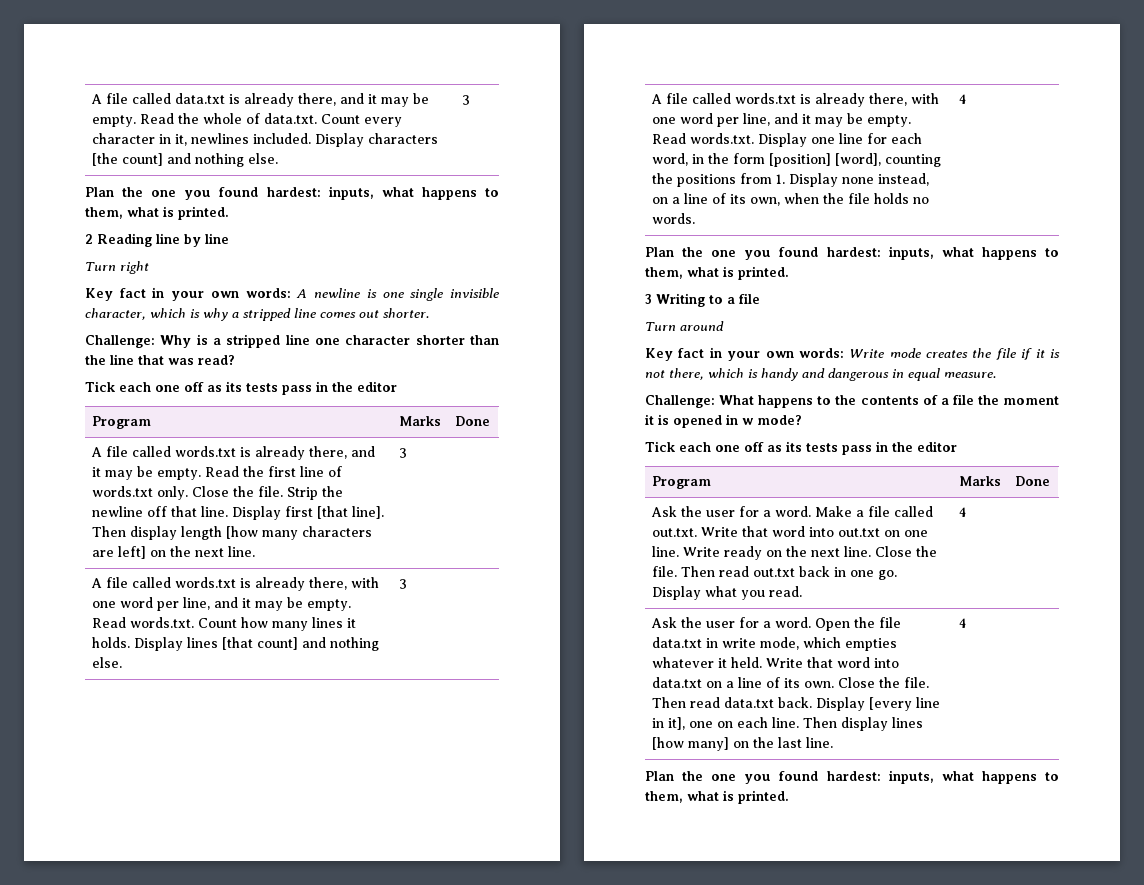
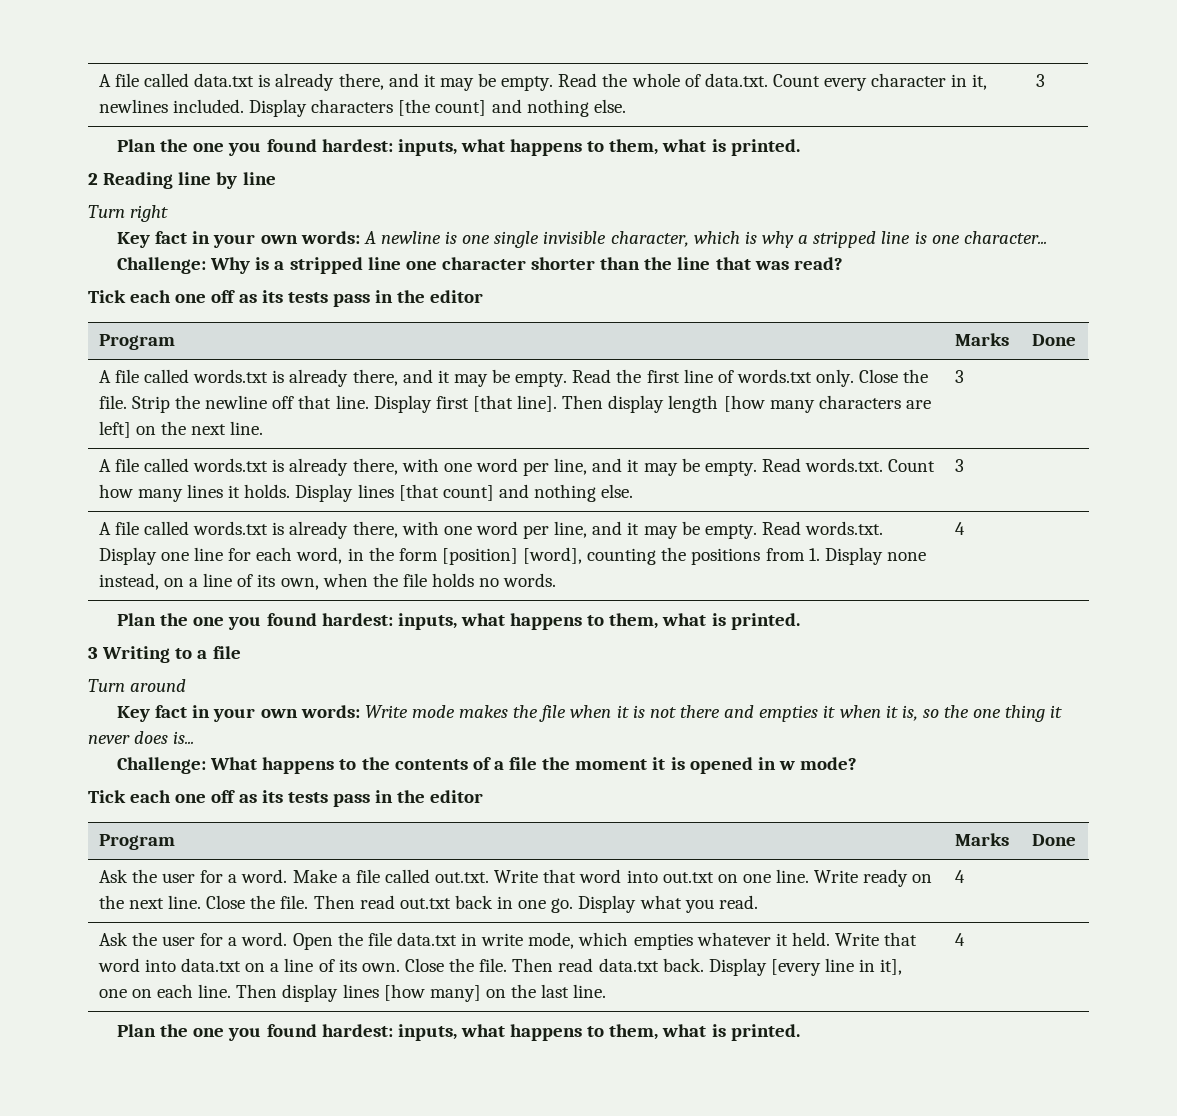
- Key fact in your own words: A newline is one single invisible character, which is why a stripped line comes out shorter.
+ Key fact in your own words: A newline is one single invisible character, which is why a stripped line is one character...
- Key fact in your own words: Write mode creates the file if it is not there, which is handy and dangerous in equal measure.
+ Key fact in your own words: Write mode makes the file when it is not there and empties it when it is, so the one thing it never does is...

